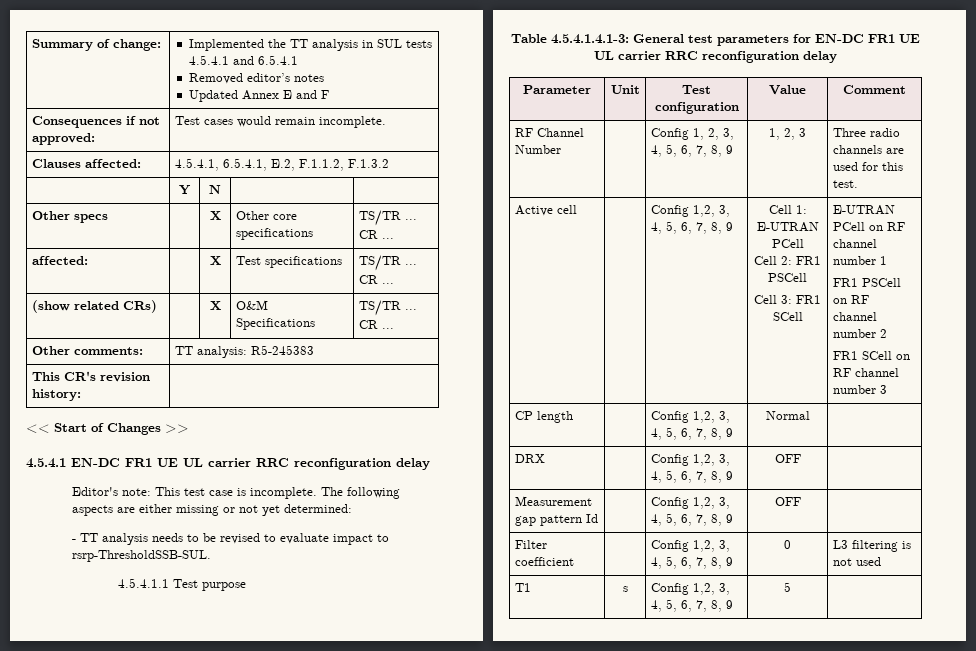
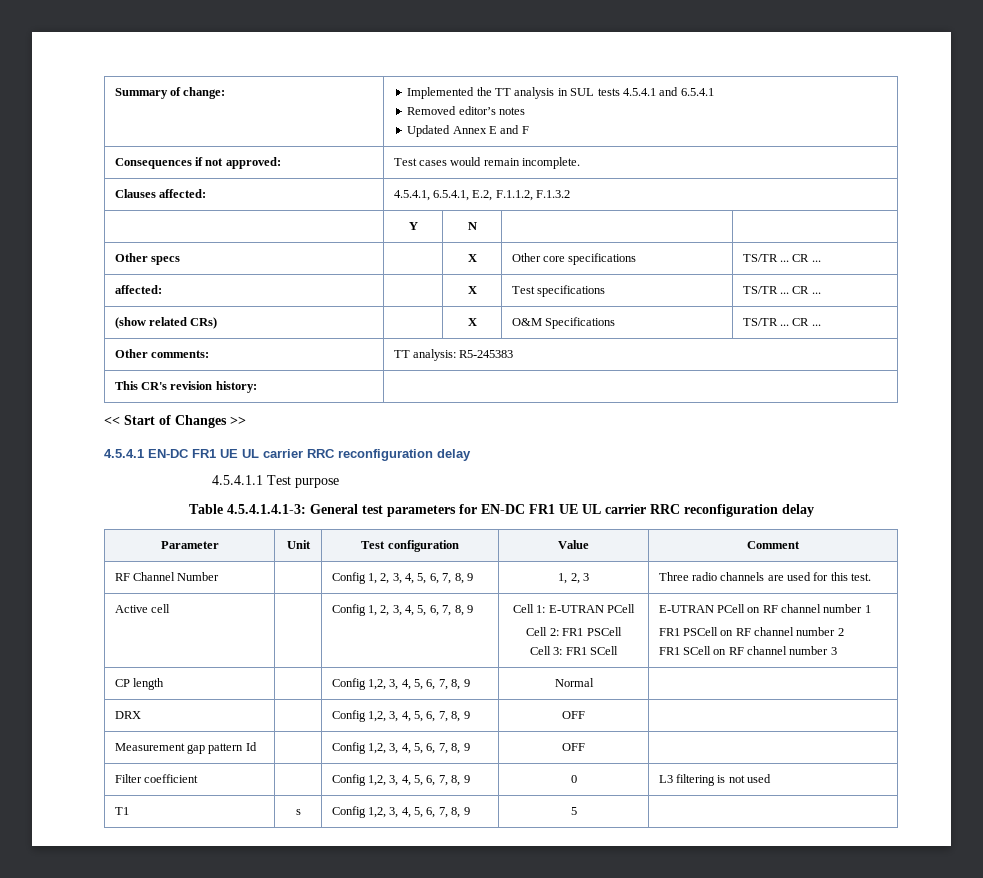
- Editor's note: This test case is incomplete. The following aspects are either missing or not yet determined:
- - TT analysis needs to be revised to evaluate impact to rsrp-ThresholdSSB-SUL.
- Active cell | | Config 1,2, 3, 4, 5, 6, 7, 8, 9
+ Active cell | | Config 1, 2, 3, 4, 5, 6, 7, 8, 9

